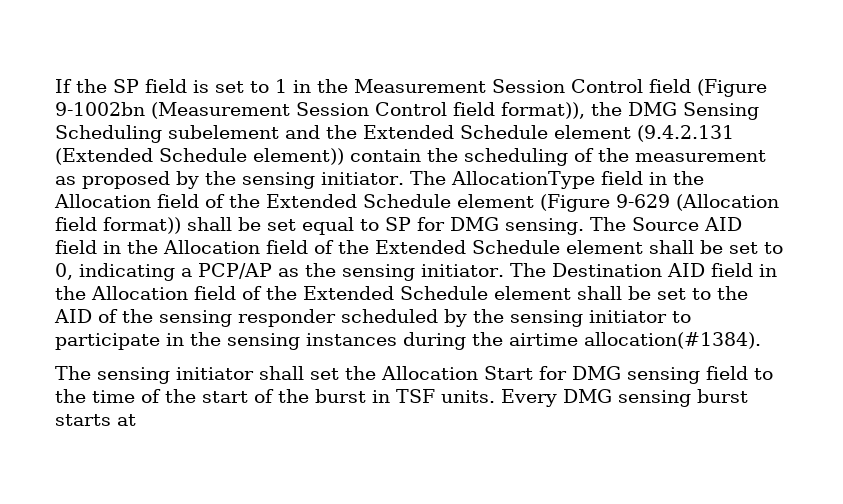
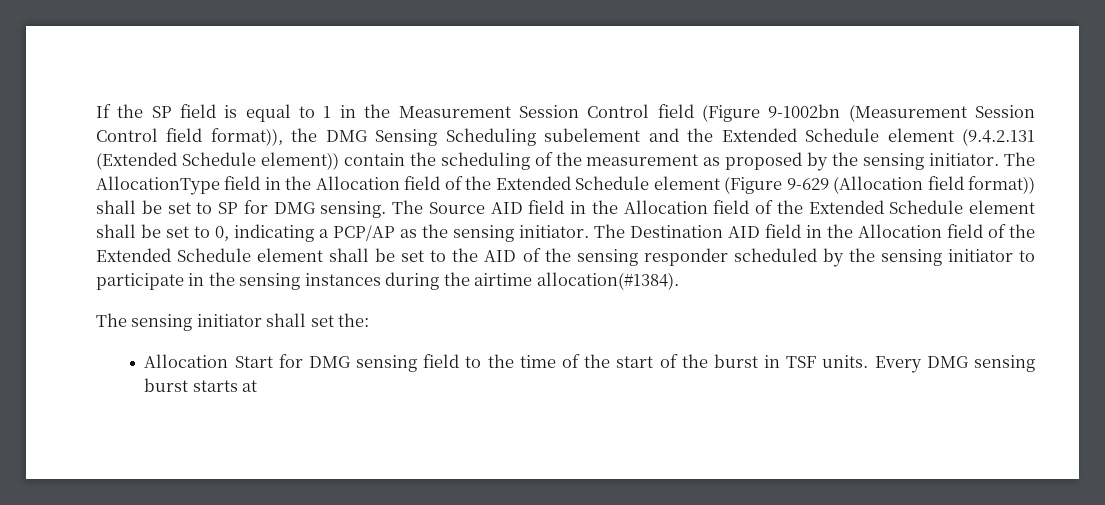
- If the SP field is set to 1 in the Measurement Session Control field (Figure 9-1002bn (Measurement Session Control field format)), the DMG Sensing Scheduling subelement and the Extended Schedule element (9.4.2.131 (Extended Schedule element)) contain the scheduling of the measurement as proposed by the sensing initiator.
+ If the SP field is equal to 1 in the Measurement Session Control field (Figure 9-1002bn (Measurement Session Control field format)), the DMG Sensing Scheduling subelement and the Extended Schedule element (9.4.2.131 (Extended Schedule element)) contain the scheduling of the measurement as proposed by the sensing initiator.
- The AllocationType field in the Allocation field of the Extended Schedule element (Figure 9-629 (Allocation field format)) shall be set equal to SP for DMG sensing.
+ The AllocationType field in the Allocation field of the Extended Schedule element (Figure 9-629 (Allocation field format)) shall be set to SP for DMG sensing.
- The sensing initiator shall set the Allocation Start for DMG sensing field to the time of the start of the burst in TSF units.
+ The sensing initiator shall set the:
+ Allocation Start for DMG sensing field to the time of the start of the burst in TSF units.

